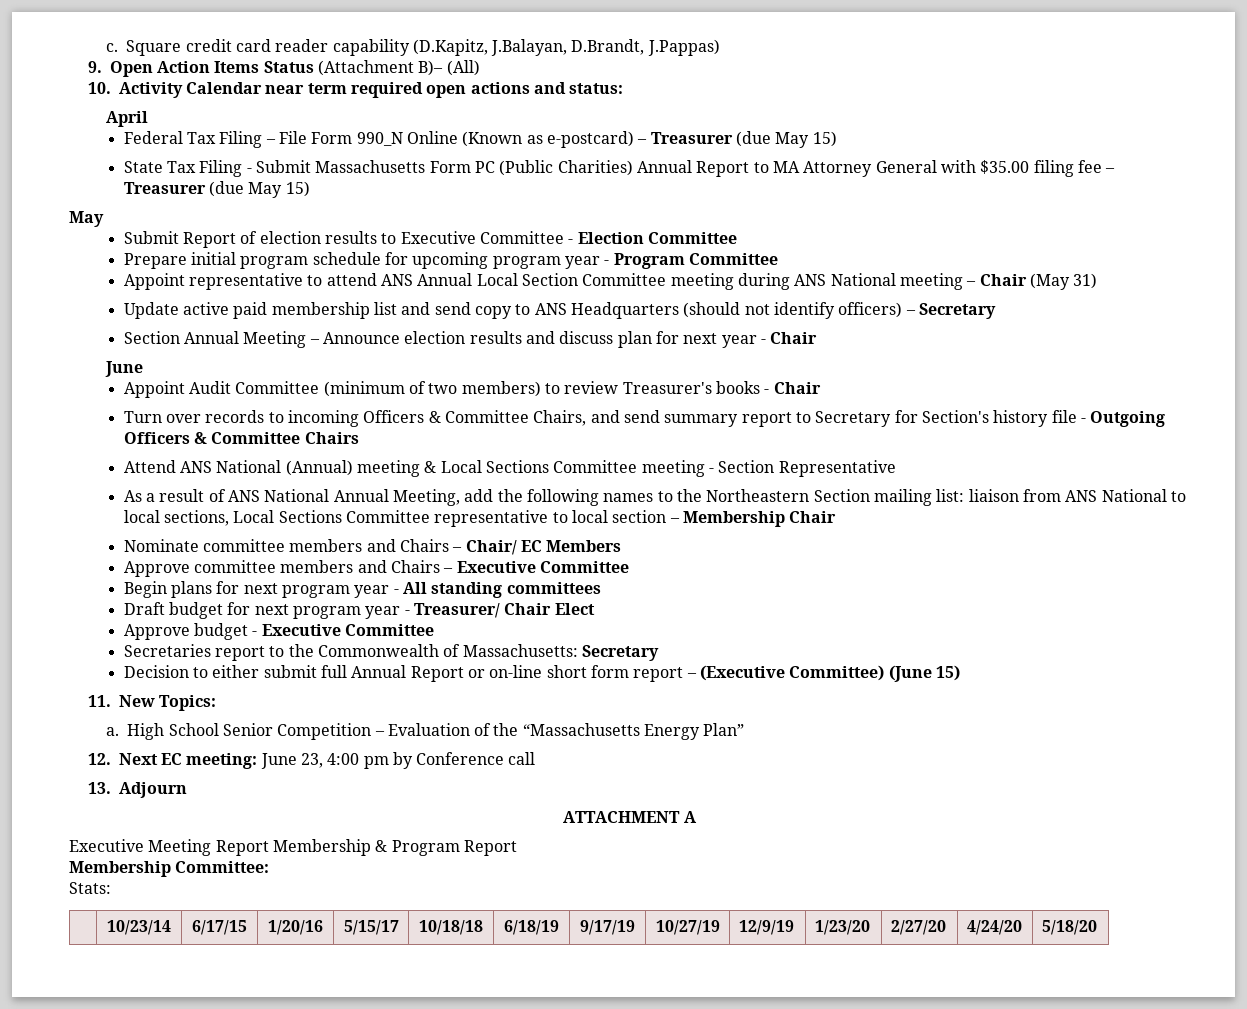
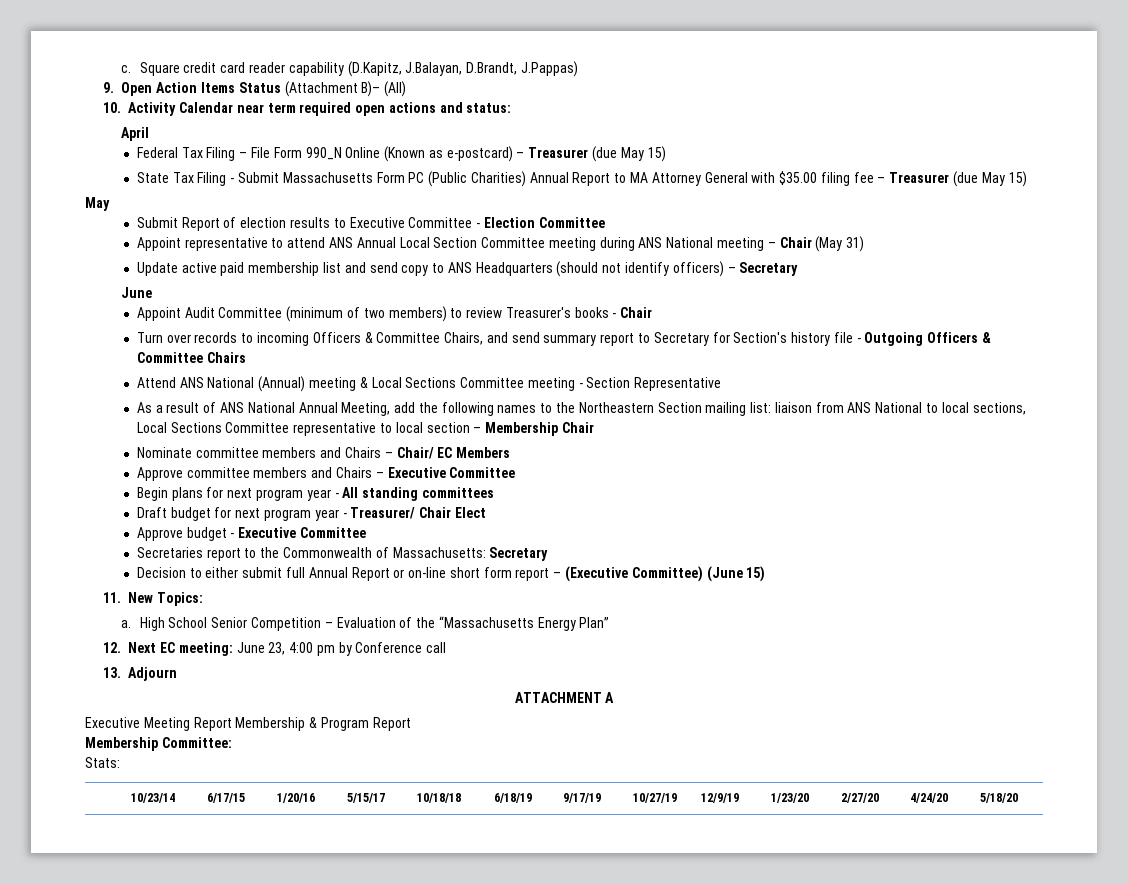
- Prepare initial program schedule for upcoming program year - Program Committee
- Section Annual Meeting – Announce election results and discuss plan for next year - Chair

